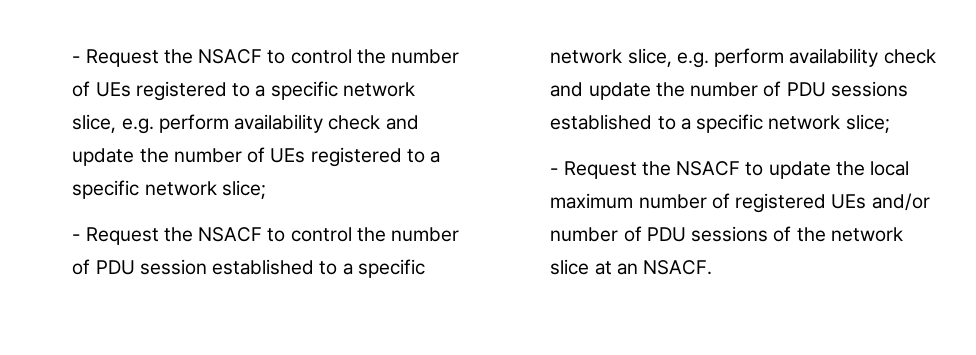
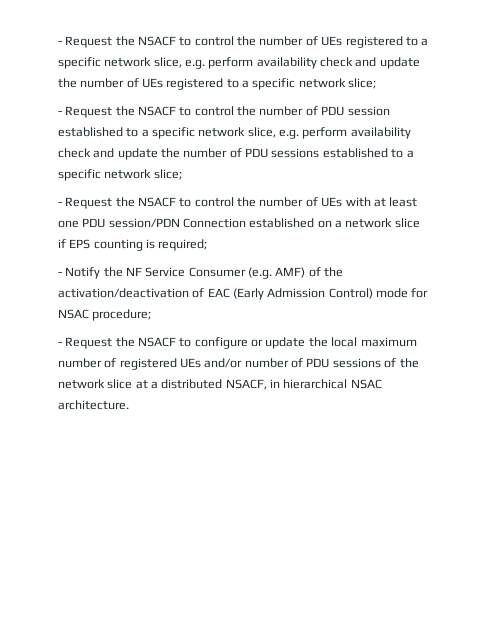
- - Request the NSACF to update the local maximum number of registered UEs and/or number of PDU sessions of the network slice at an NSACF.
+ - Request the NSACF to control the number of UEs with at least one PDU session/PDN Connection established on a network slice if EPS counting is required;
+ - Notify the NF Service Consumer (e.g. AMF) of the activation/deactivation of EAC (Early Admission Control) mode for NSAC procedure;
+ - Request the NSACF to configure or update the local maximum number of registered UEs and/or number of PDU sessions of the network slice at a distributed NSACF, in hierarchical NSAC architecture.

